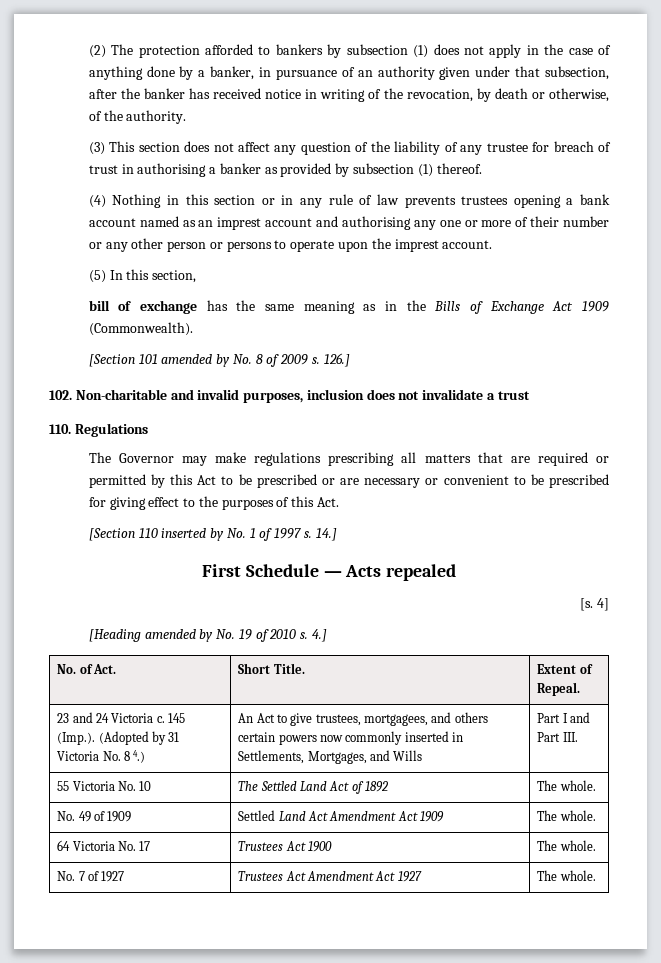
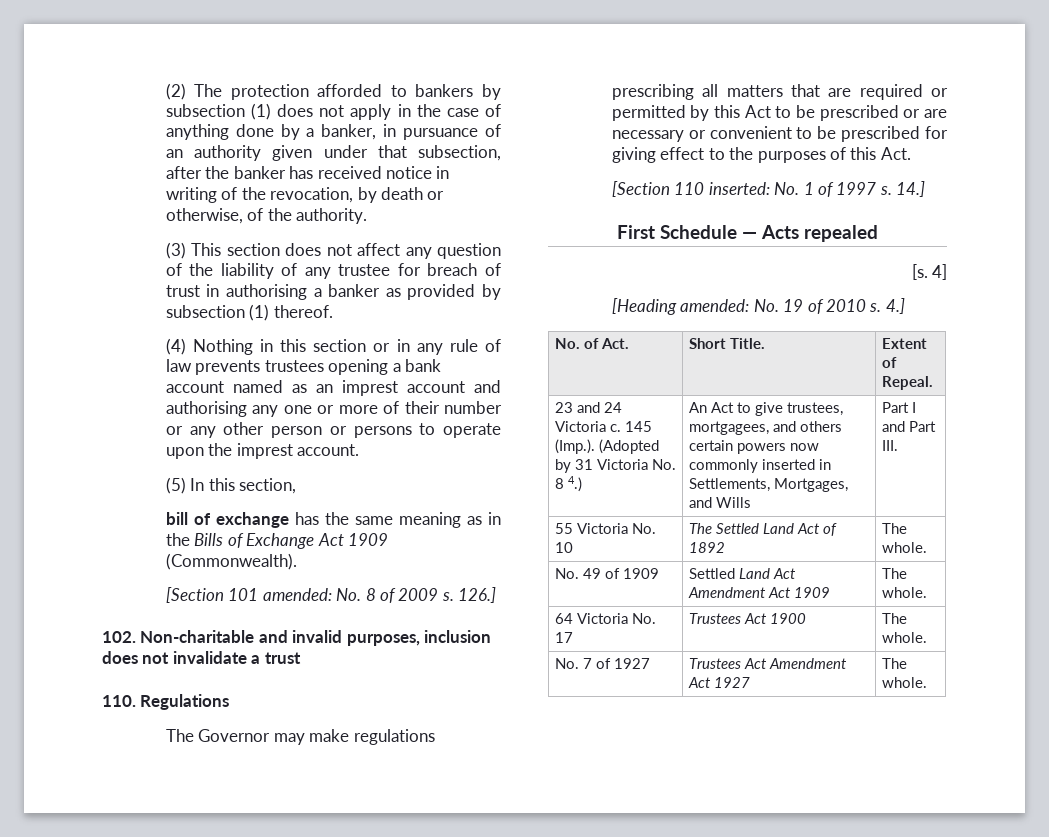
- [Section 101 amended by No. 8 of 2009 s.
+ [Section 101 amended: No. 8 of 2009 s.
- [Section 110 inserted by No. 1 of 1997 s.
+ [Section 110 inserted: No. 1 of 1997 s.
- [Heading amended by No. 19 of 2010 s.
+ [Heading amended: No. 19 of 2010 s.

